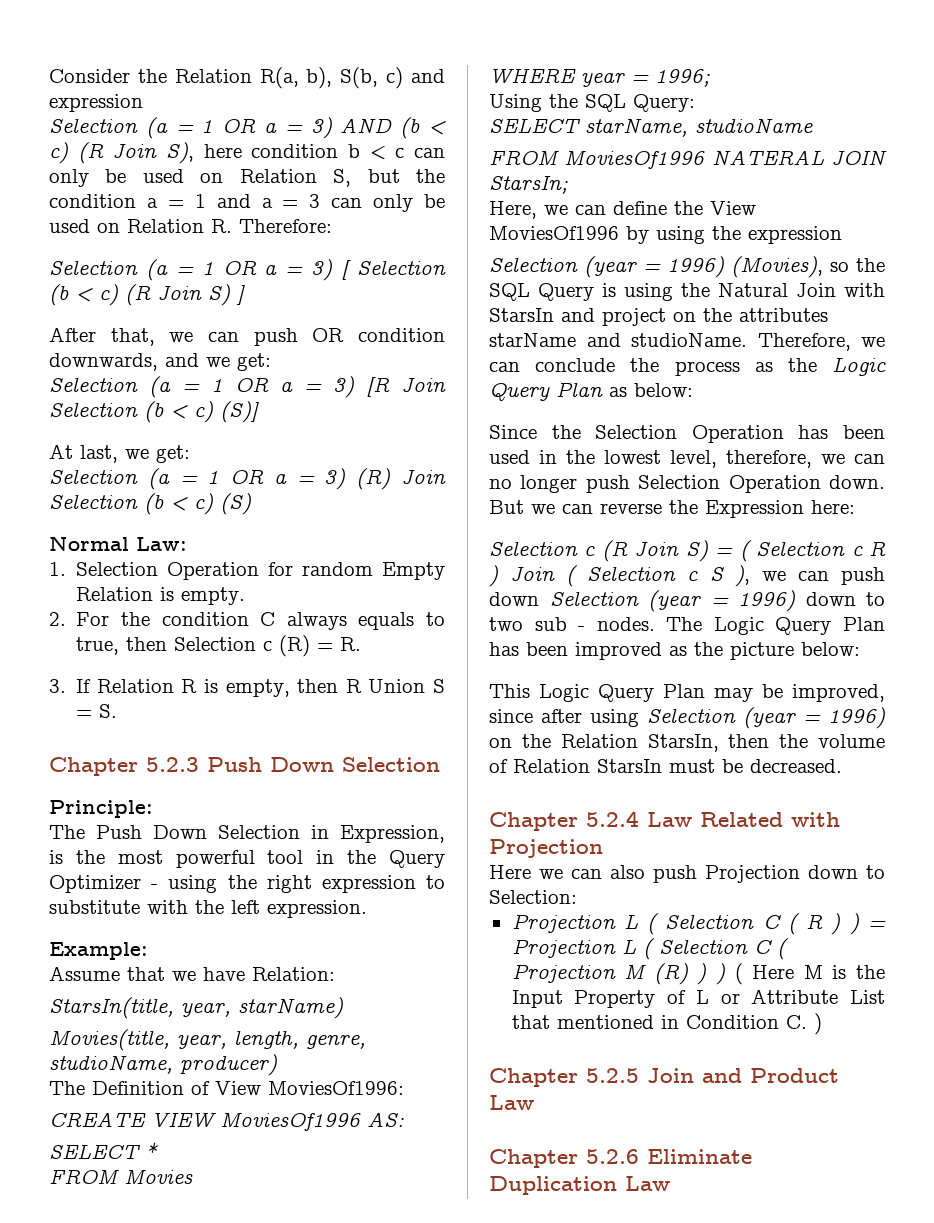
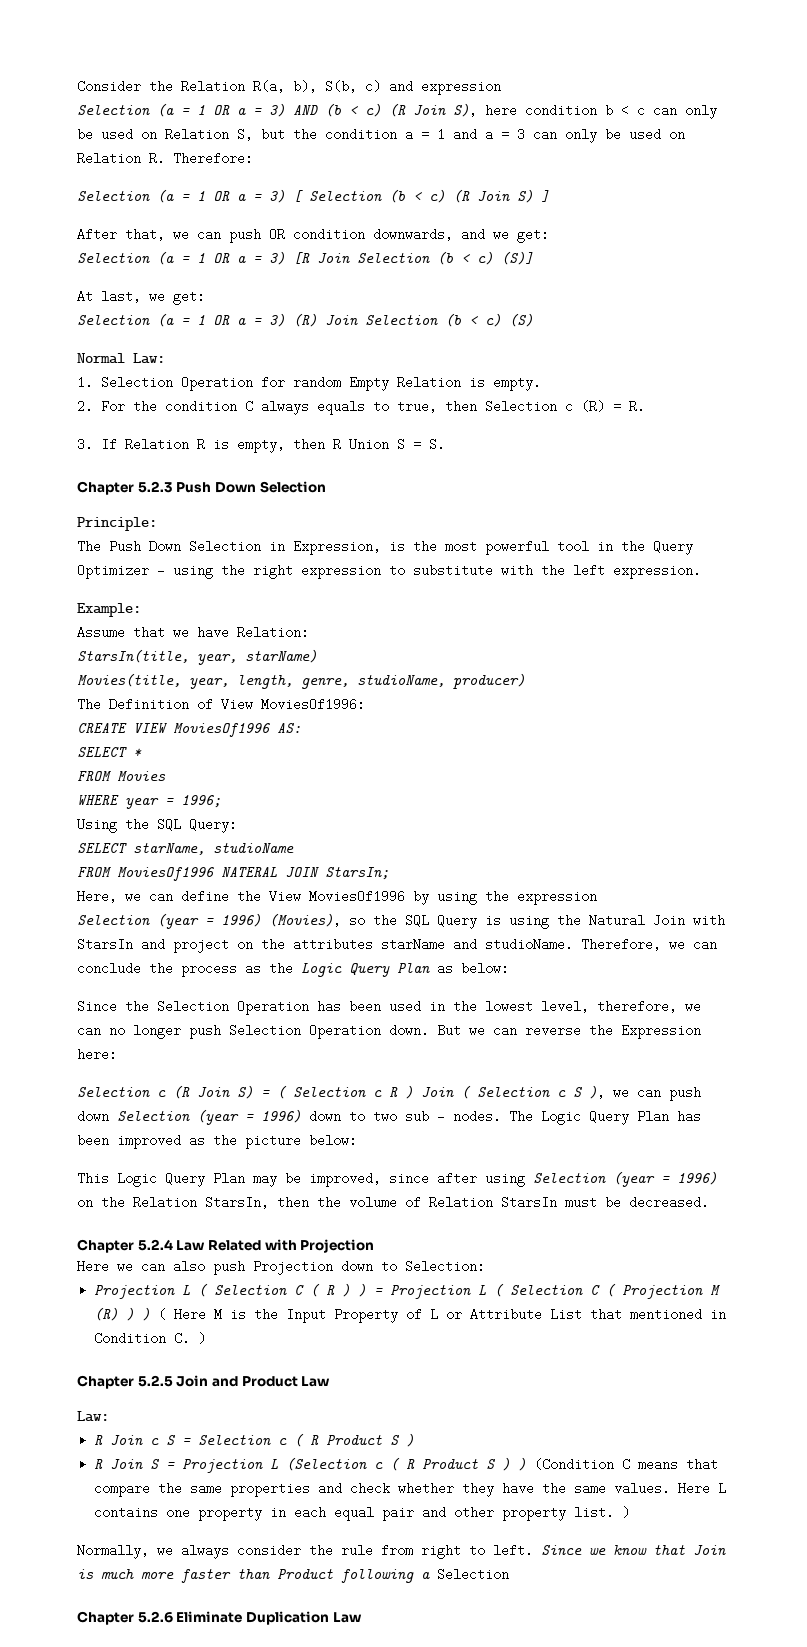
  Chapter 5.2.5 Join and Product Law
+ Law:
+ R Join c S = Selection c ( R Product S )
+ R Join S = Projection L (Selection c ( R Product S ) ) (Condition C means that compare the same properties and check whether they have the same values. Here L contains one property in each equal pair and other property list. )
+ Normally, we always consider the rule from right to left. Since we know that Join is much more faster than Product following a Selection

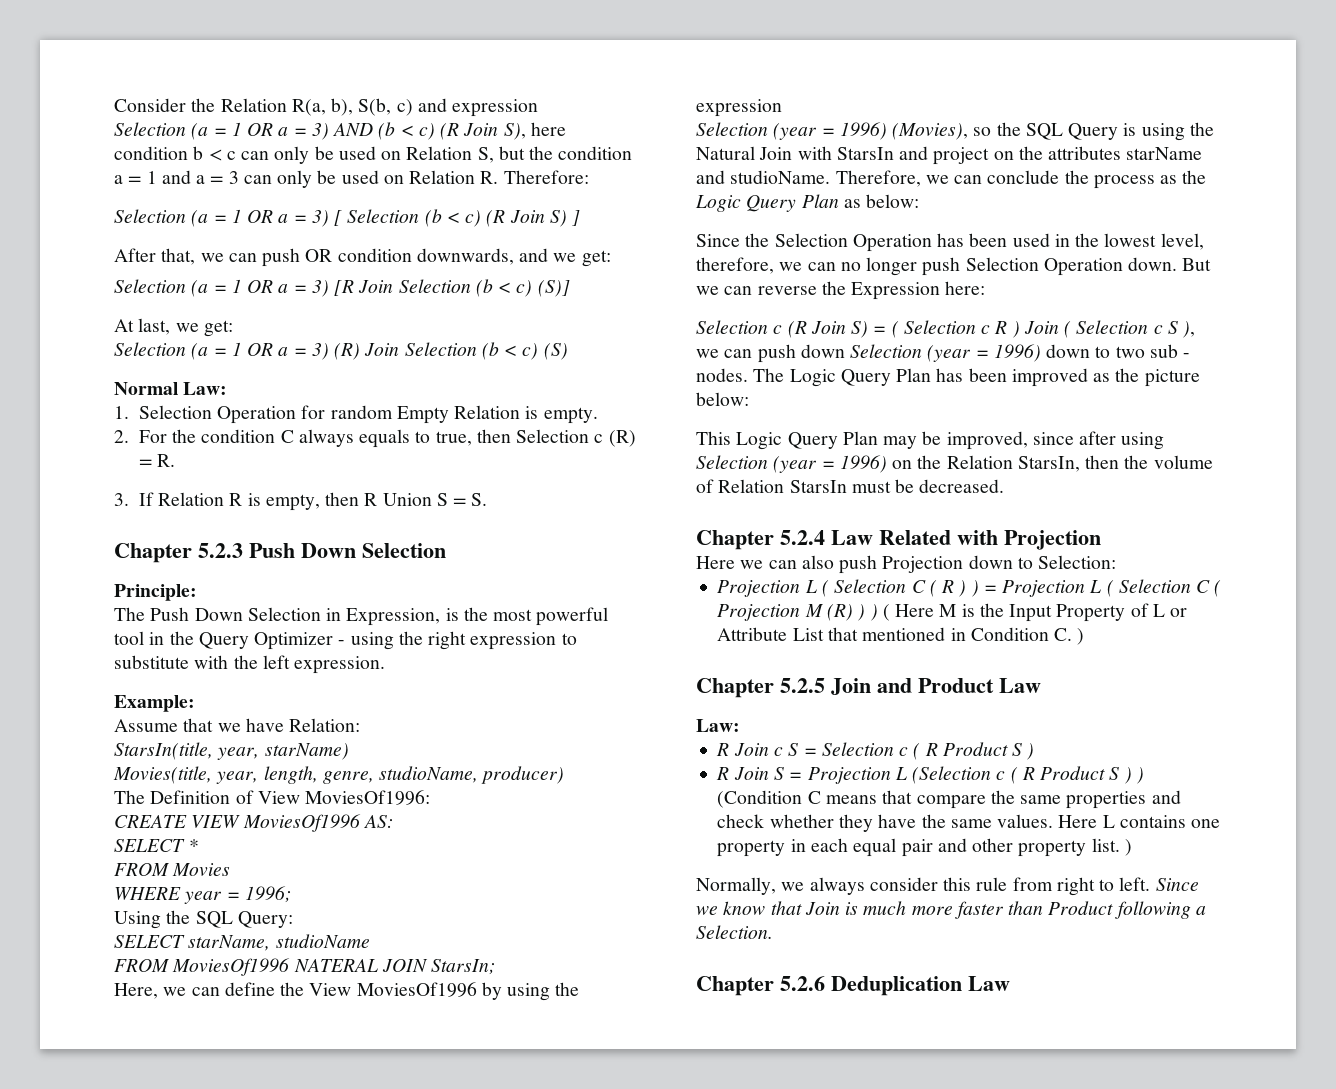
- Normally, we always consider the rule from right to left.
+ Normally, we always consider this rule from right to left.
- Since we know that Join is much more faster than Product following a Selection
+ Since we know that Join is much more faster than Product following a Selection.
- Chapter 5.2.6 Eliminate Duplication Law
+ Chapter 5.2.6 Deduplication Law

